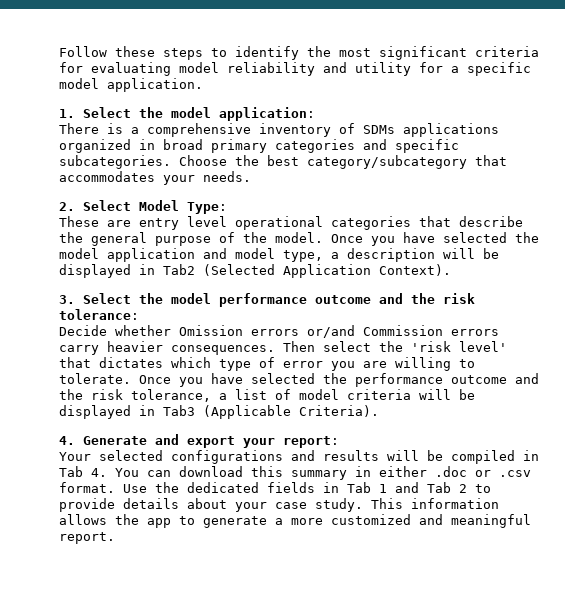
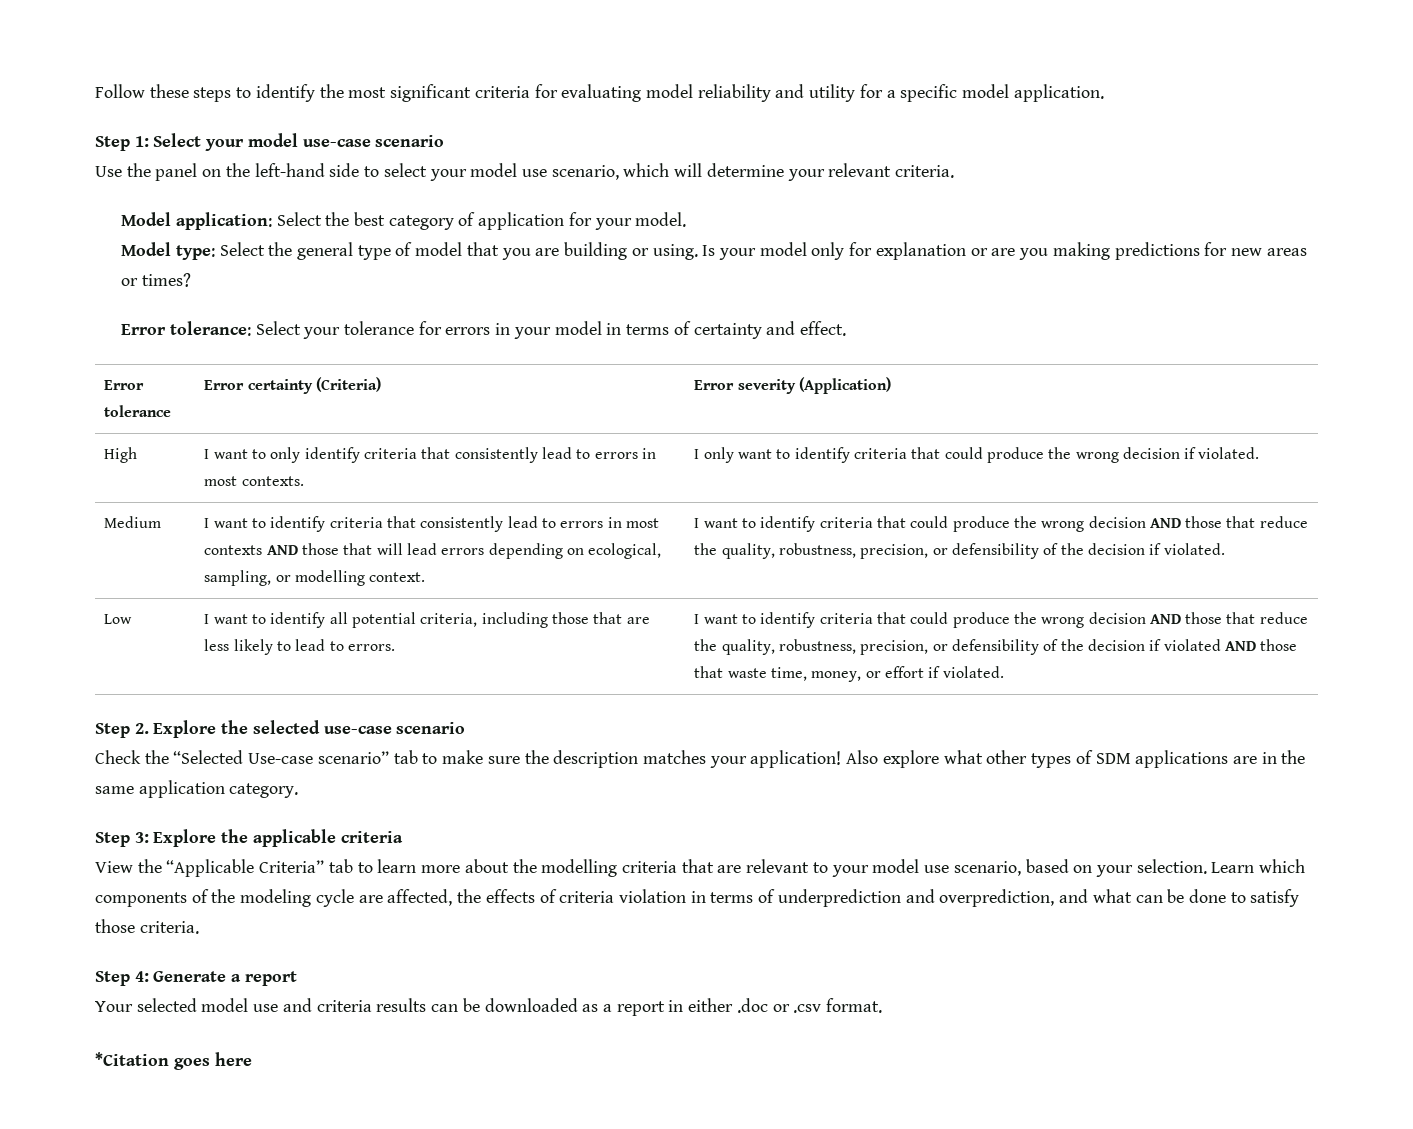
- 1. Select the model application:
- There is a comprehensive inventory of SDMs applications organized in broad primary categories and specific subcategories. Choose the best category/subcategory that accommodates your needs.
- 2. Select Model Type:
- These are entry level operational categories that describe the general purpose of the model. Once you have selected the model application and model type, a description will be displayed in Tab2 (Selected Application Context).
- 3. Select the model performance outcome and the risk tolerance:
- Decide whether Omission errors or/and Commission errors carry heavier consequences. Then select the 'risk level' that dictates which type of error you are willing to tolerate. Once you have selected the performance outcome and the risk tolerance, a list of model criteria will be displayed in Tab3 (Applicable Criteria).
- 4. Generate and export your report:
- Your selected configurations and results will be compiled in Tab 4. You can download this summary in either .doc or .csv format. Use the dedicated fields in Tab 1 and Tab 2 to provide details about your case study. This information allows the app to generate a more customized and meaningful report.
+ Step 1: Select your model use-case scenario
+ Use the panel on the left-hand side to select your model use scenario, which will determine your relevant criteria.
+ Model application: Select the best category of application for your model.
+ Model type: Select the general type of model that you are building or using. Is your model only for explanation or are you making predictions for new areas or times?
+ Error tolerance: Select your tolerance for errors in your model in terms of certainty and effect.
+ Error tolerance | Error certainty (Criteria) | Error severity (Application)
+ High | I want to only identify criteria that consistently lead to errors in most contexts. | I only want to identify criteria that could produce the wrong decision if violated.
+ Medium | I want to identify criteria that consistently lead to errors in most contexts AND those that will lead errors depending on ecological, sampling, or modelling context. | I want to identify criteria that could produce the wrong decision AND those that reduce the quality, robustness, precision, or defensibility of the decision if violated.
+ Low | I want to identify all potential criteria, including those that are less likely to lead to errors. | I want to identify criteria that could produce the wrong decision AND those that reduce the quality, robustness, precision, or defensibility of the decision if violated AND those that waste time, money, or effort if violated.
+ Step 2. Explore the selected use-case scenario
+ Check the “Selected Use-case scenario” tab to make sure the description matches your application! Also explore what other types of SDM applications are in the same application category.
+ Step 3: Explore the applicable criteria
+ View the “Applicable Criteria” tab to learn more about the modelling criteria that are relevant to your model use scenario, based on your selection. Learn which components of the modeling cycle are affected, the effects of criteria violation in terms of underprediction and overprediction, and what can be done to satisfy those criteria.
+ Step 4: Generate a report
+ Your selected model use and criteria results can be downloaded as a report in either .doc or .csv format.
+ *Citation goes here

